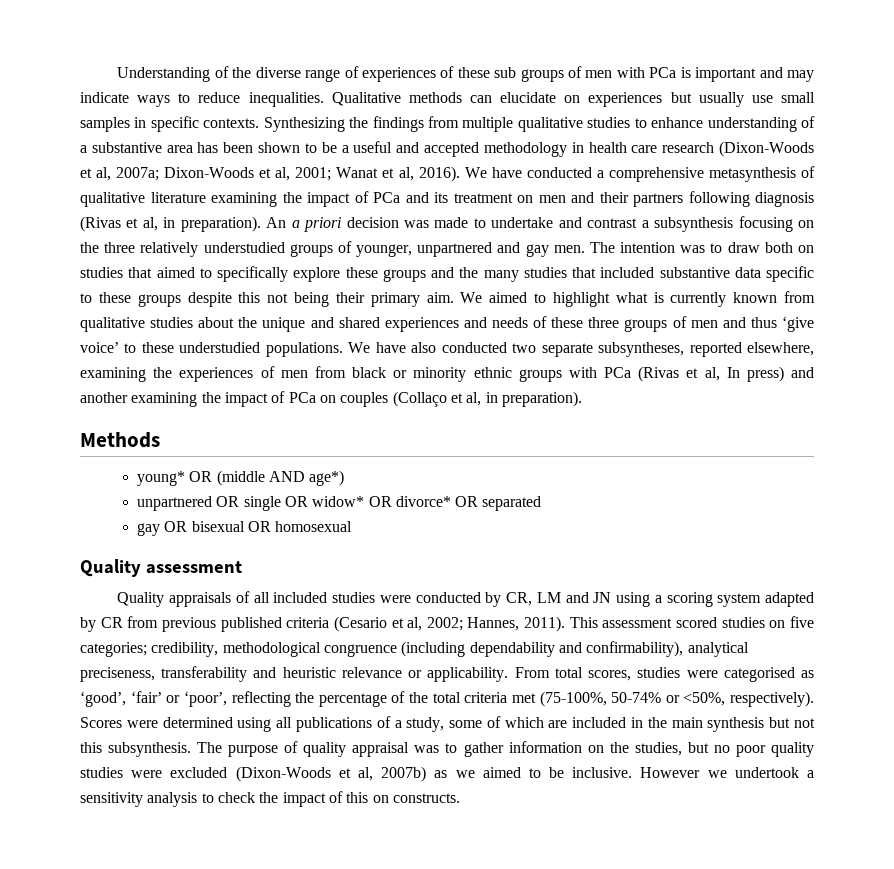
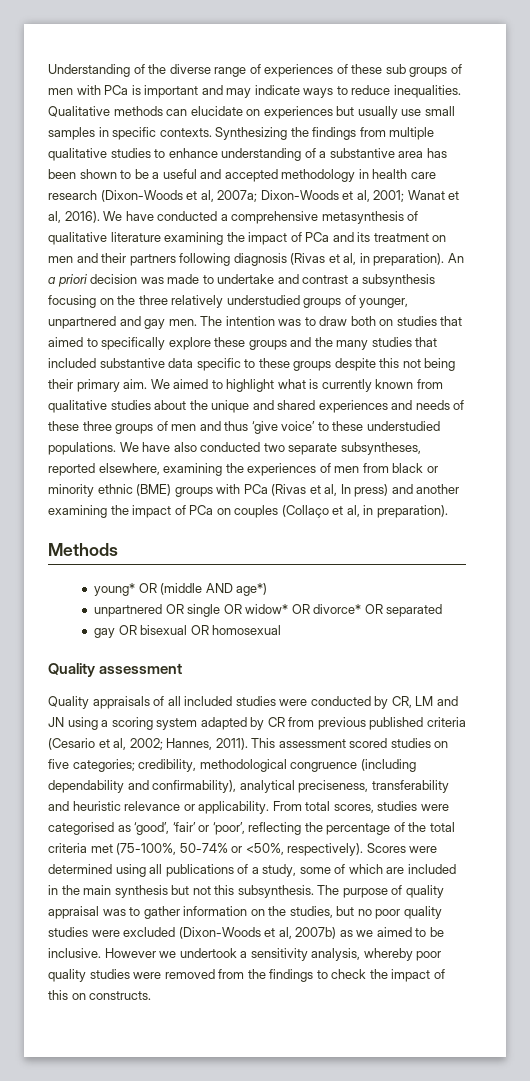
- We have also conducted two separate subsyntheses, reported elsewhere, examining the experiences of men from black or minority ethnic groups with PCa (Rivas et al, In press) and another examining the impact of PCa on couples (Collaço et al, in preparation).
+ We have also conducted two separate subsyntheses, reported elsewhere, examining the experiences of men from black or minority ethnic (BME) groups with PCa (Rivas et al, In press) and another examining the impact of PCa on couples (Collaço et al, in preparation).
- However we undertook a sensitivity analysis to check the impact of this on constructs.
+ However we undertook a sensitivity analysis, whereby poor quality studies were removed from the findings to check the impact of this on constructs.

